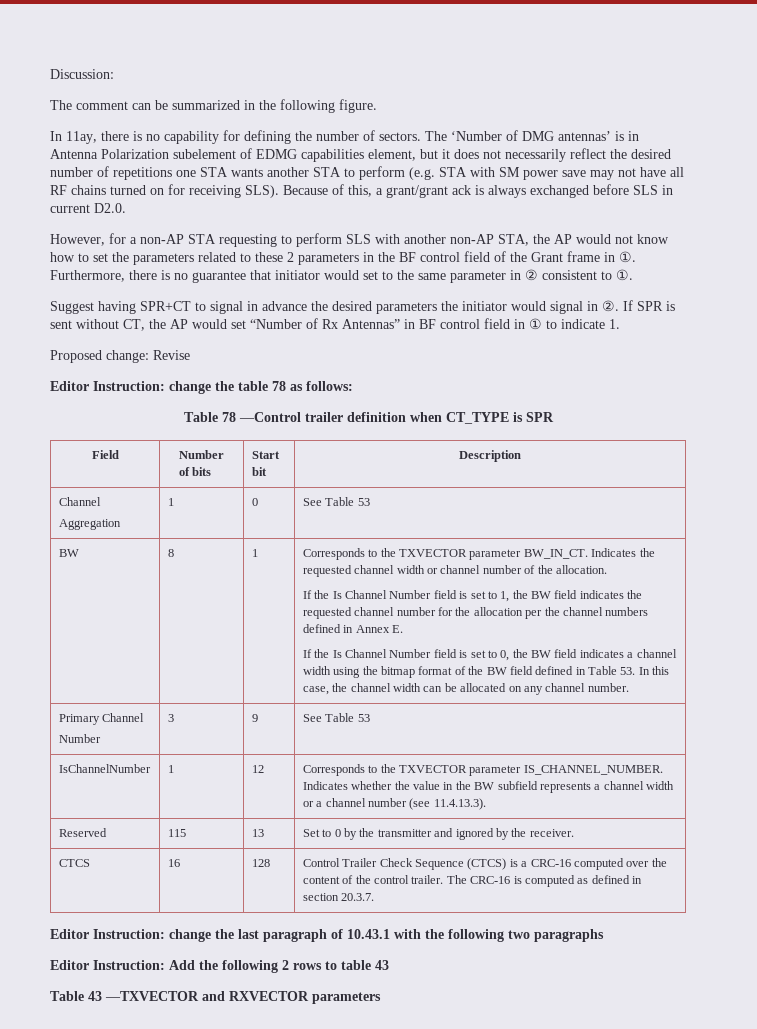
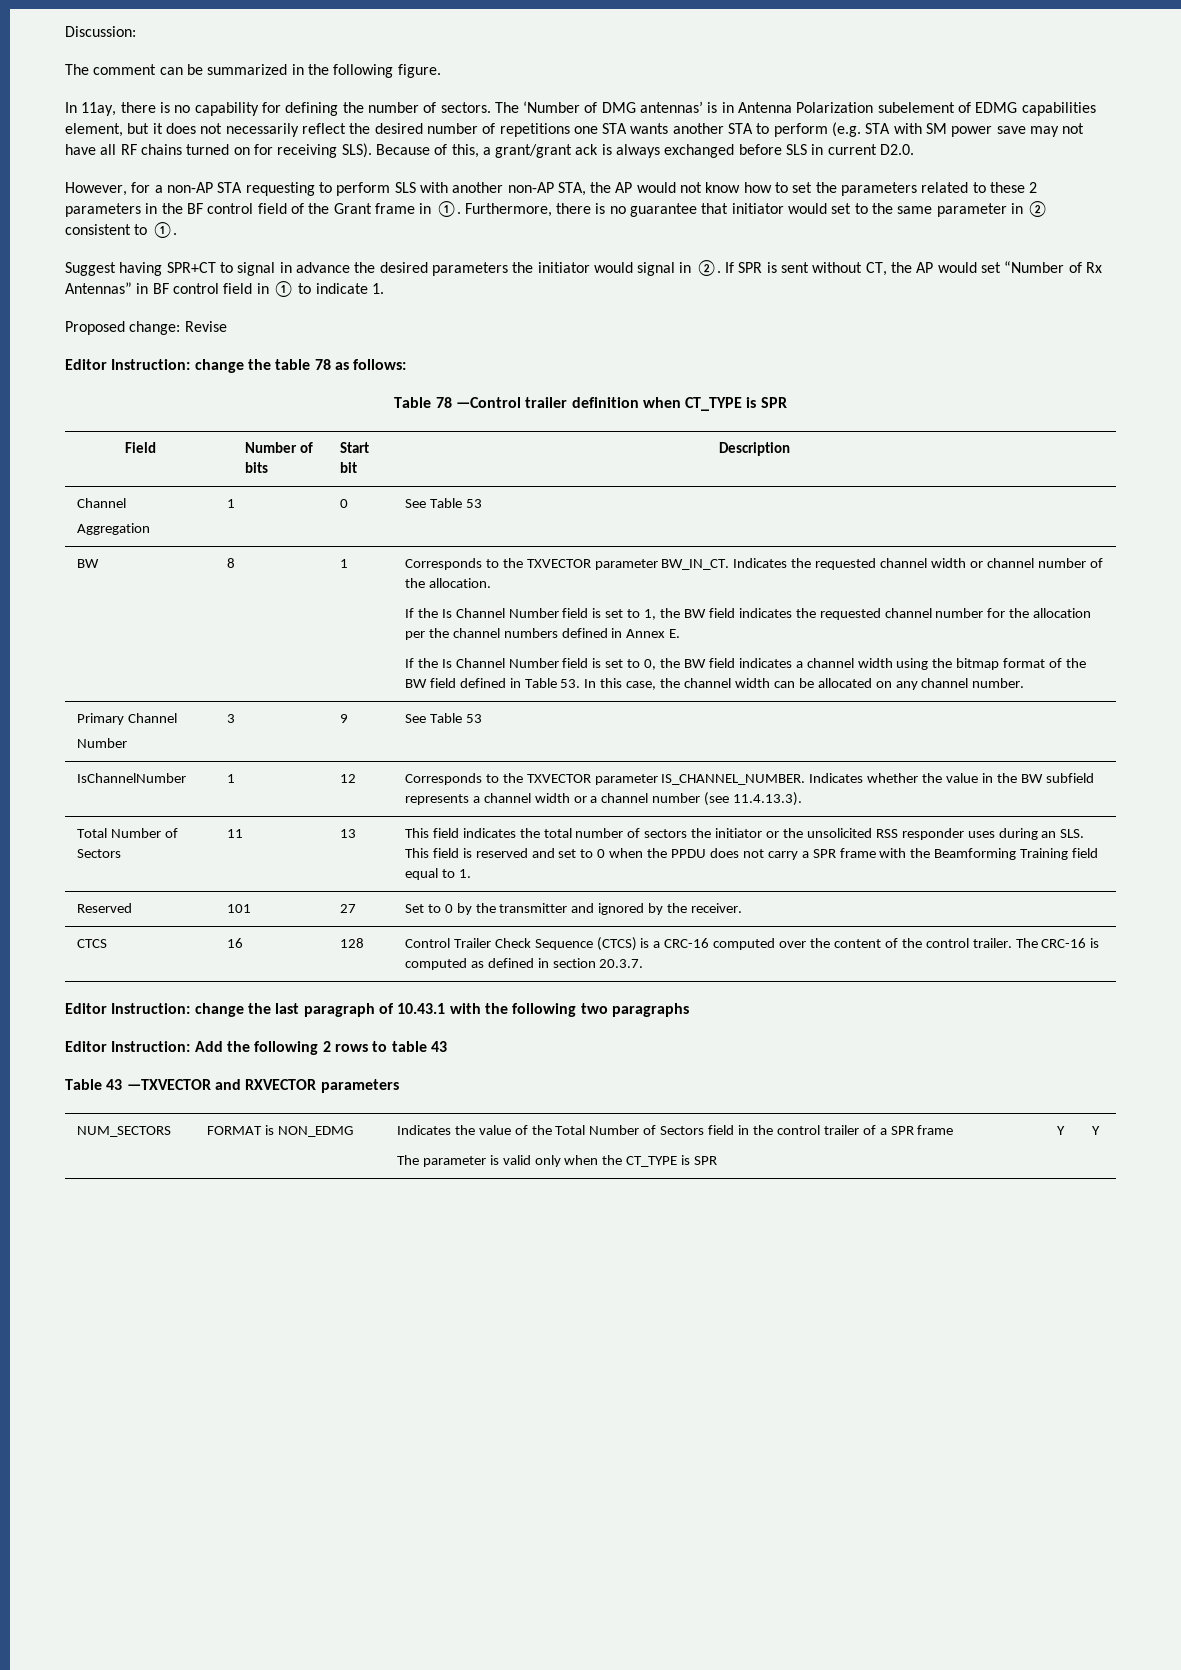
+ Total Number of Sectors | 11 | 13 | This field indicates the total number of sectors the initiator or the unsolicited RSS responder uses during an SLS. This field is reserved and set to 0 when the PPDU does not carry a SPR frame with the Beamforming Training field equal to 1.
- Reserved | 115 | 13 | Set to 0 by the transmitter and ignored by the receiver.
+ Reserved | 101 | 27 | Set to 0 by the transmitter and ignored by the receiver.
+ NUM_SECTORS | FORMAT is NON_EDMG | Indicates the value of the Total Number of Sectors field in the control trailer of a SPR frame
+ The parameter is valid only when the CT_TYPE is SPR | Y | Y

